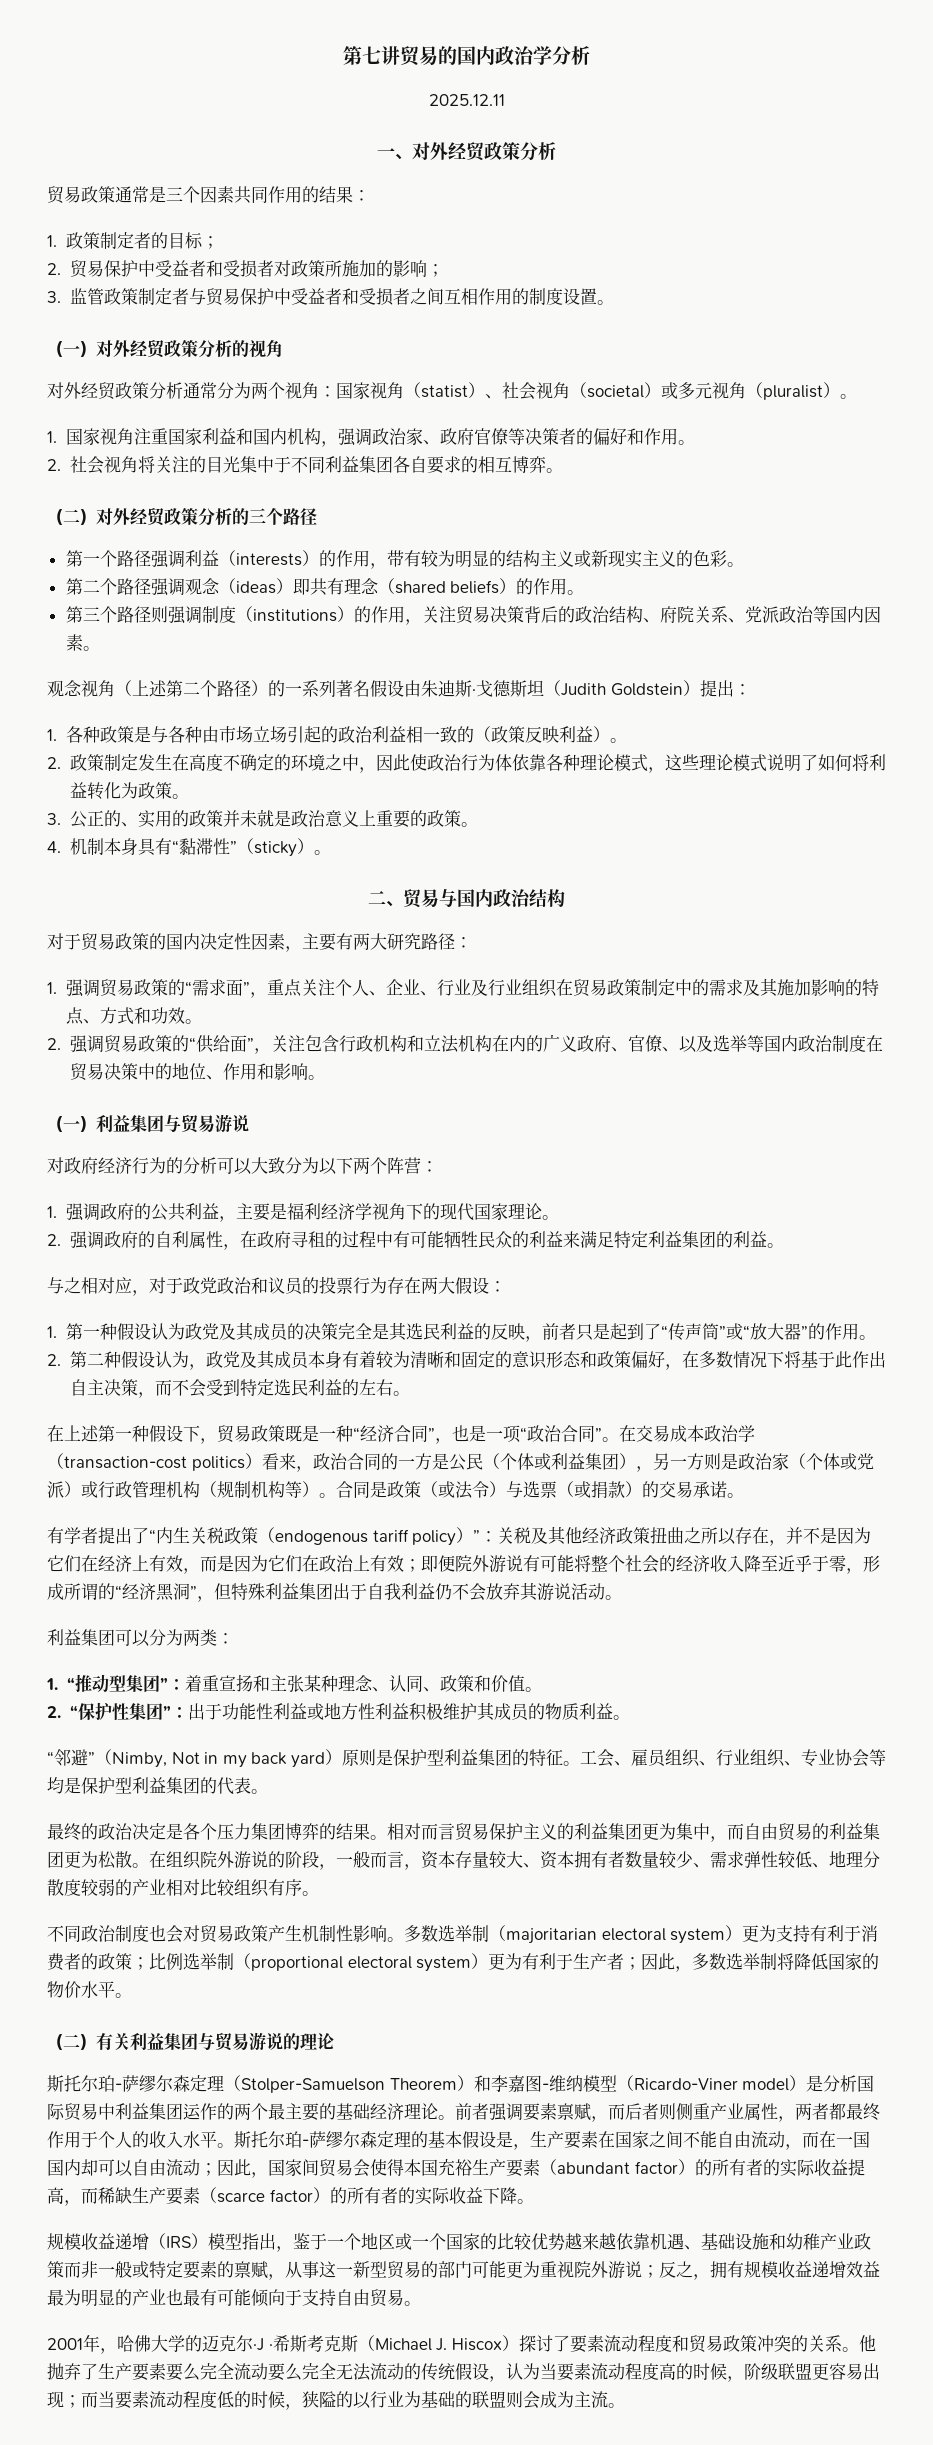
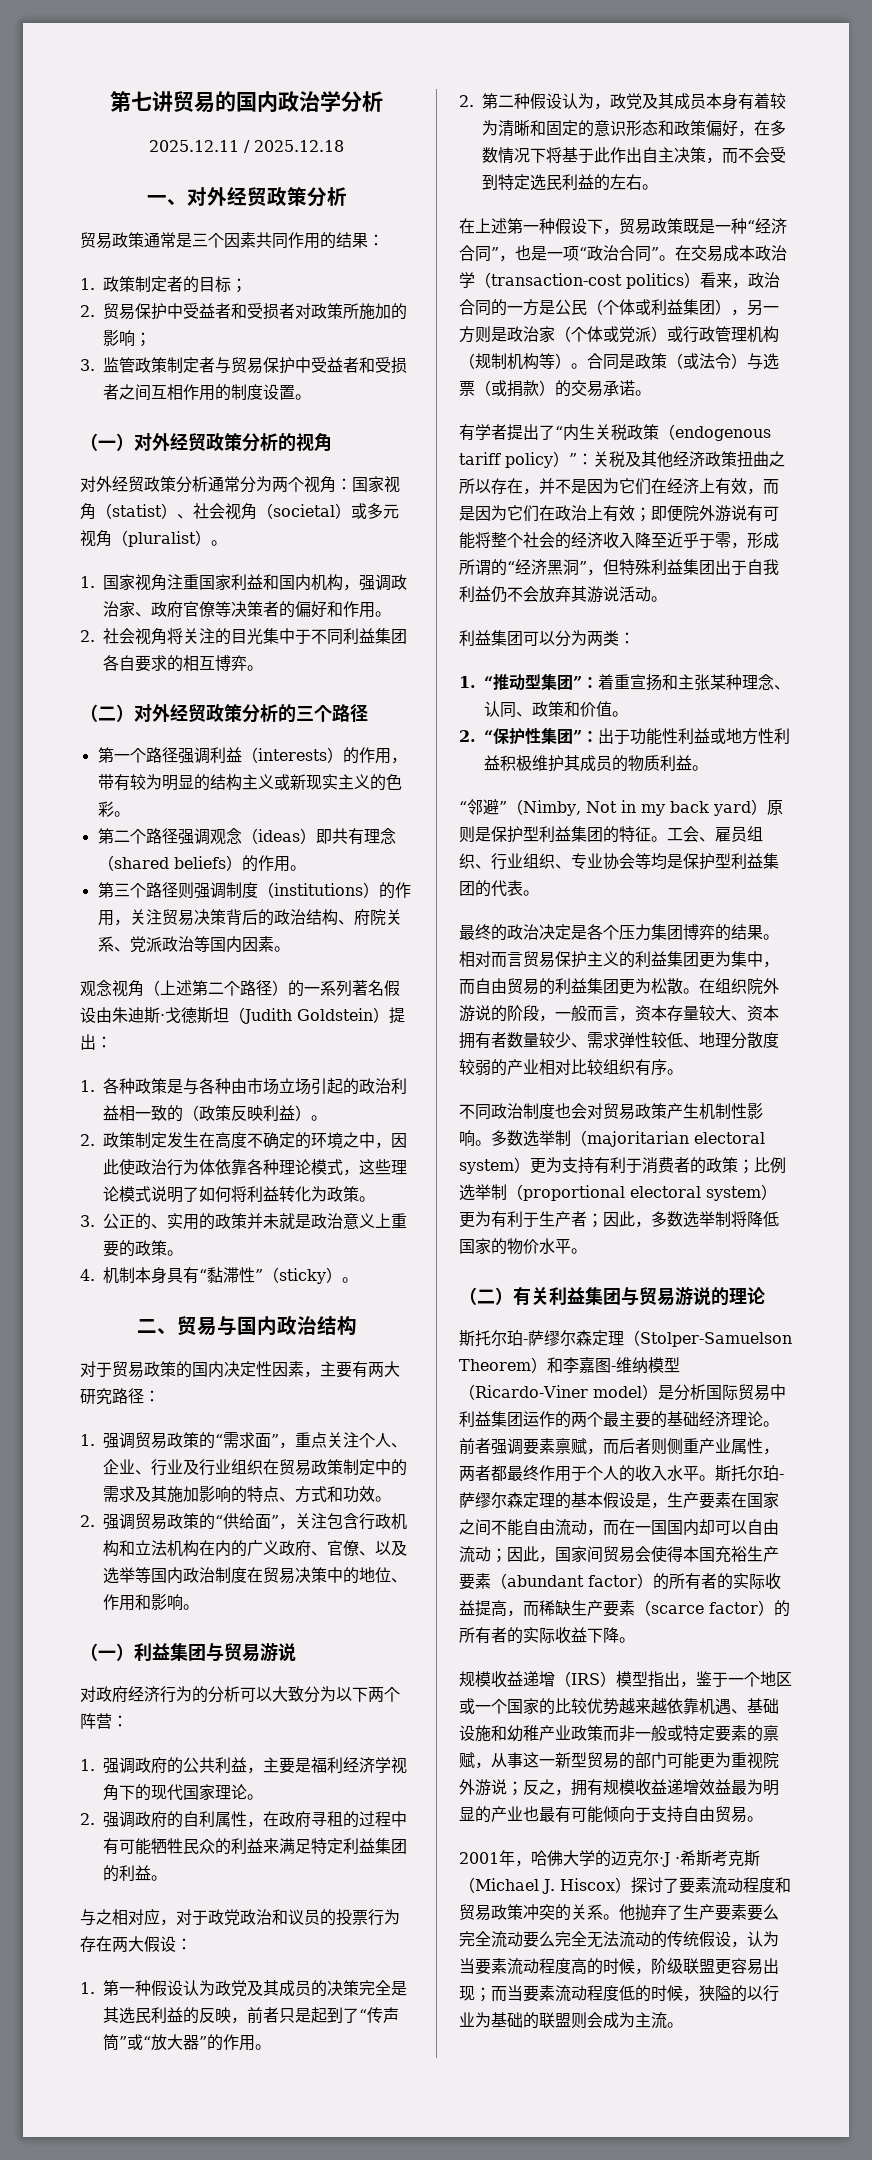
- 2025.12.11
+ 2025.12.11 / 2025.12.18

